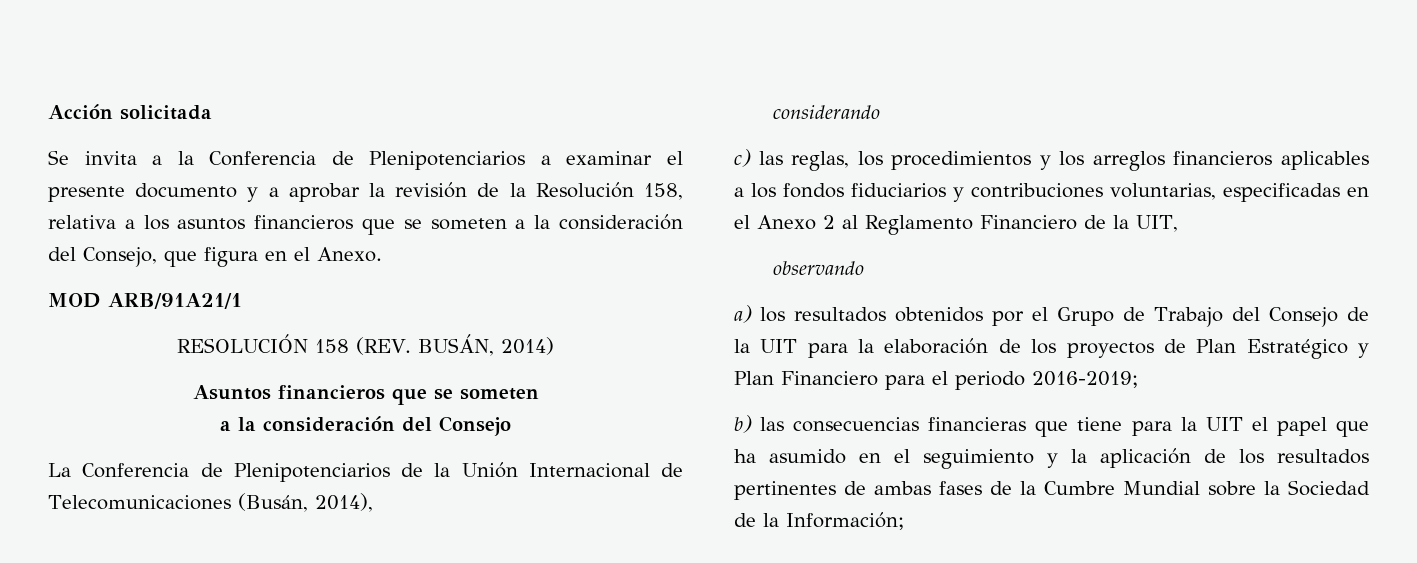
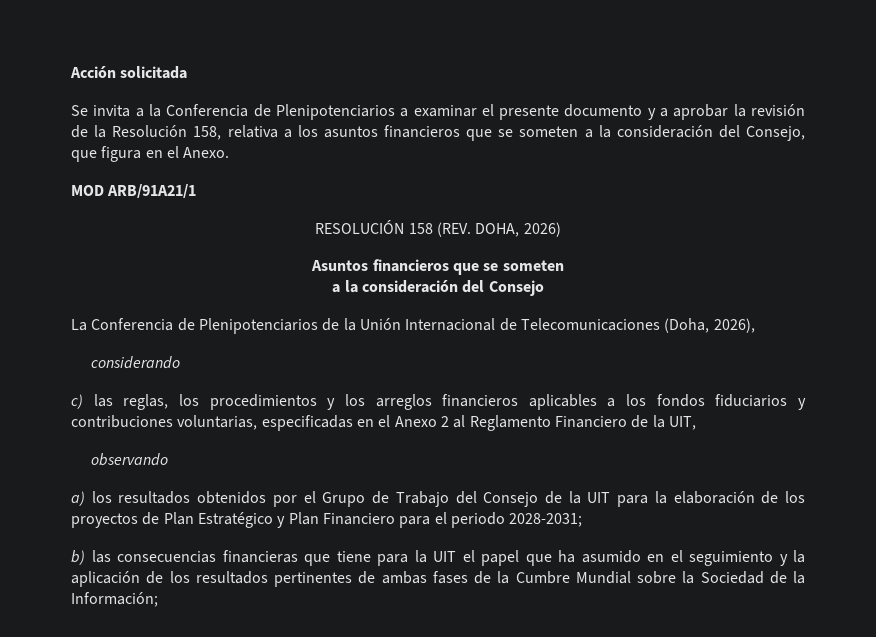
- RESOLUCIÓN 158 (REV. BUSÁN, 2014)
+ RESOLUCIÓN 158 (REV. DOHA, 2026)
- La Conferencia de Plenipotenciarios de la Unión Internacional de Telecomunicaciones (Busán, 2014),
+ La Conferencia de Plenipotenciarios de la Unión Internacional de Telecomunicaciones (Doha, 2026),
- a) los resultados obtenidos por el Grupo de Trabajo del Consejo de la UIT para la elaboración de los proyectos de Plan Estratégico y Plan Financiero para el periodo 2016-2019;
+ a) los resultados obtenidos por el Grupo de Trabajo del Consejo de la UIT para la elaboración de los proyectos de Plan Estratégico y Plan Financiero para el periodo 2028-2031;

